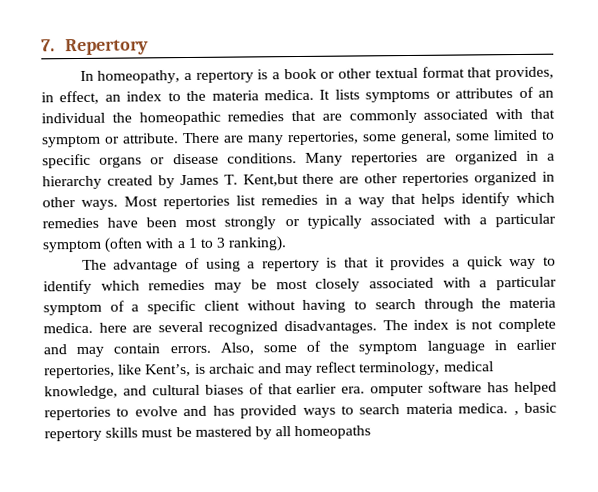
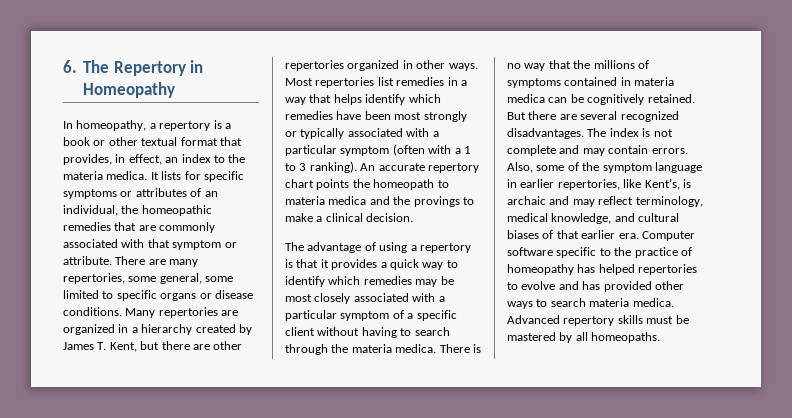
- 7. Repertory
+ 6. The Repertory in Homeopathy
- It lists symptoms or attributes of an individual the homeopathic remedies that are commonly associated with that symptom or attribute.
+ It lists for specific symptoms or attributes of an individual, the homeopathic remedies that are commonly associated with that symptom or attribute.
- Many repertories are organized in a hierarchy created by James T. Kent,but there are other repertories organized in other ways.
+ Many repertories are organized in a hierarchy created by James T. Kent, but there are other repertories organized in other ways.
+ An accurate repertory chart points the homeopath to materia medica and the provings to make a clinical decision.
- The advantage of using a repertory is that it provides a quick way to identify which remedies may be most closely associated with a particular symptom of a specific client without having to search through the materia medica. here are several recognized disadvantages.
+ The advantage of using a repertory is that it provides a quick way to identify which remedies may be most closely associated with a particular symptom of a specific client without having to search through the materia medica. There is no way that the millions of symptoms contained in materia medica can be cognitively retained. But there are several recognized disadvantages.
- Also, some of the symptom language in earlier repertories, like Kent’s, is archaic and may reflect terminology, medical knowledge, and cultural biases of that earlier era. omputer software has helped repertories to evolve and has provided ways to search materia medica. , basic repertory skills must be mastered by all homeopaths
+ Also, some of the symptom language in earlier repertories, like Kent’s, is archaic and may reflect terminology, medical knowledge, and cultural biases of that earlier era. Computer software specific to the practice of homeopathy has helped repertories to evolve and has provided other ways to search materia medica. Advanced repertory skills must be mastered by all homeopaths.

